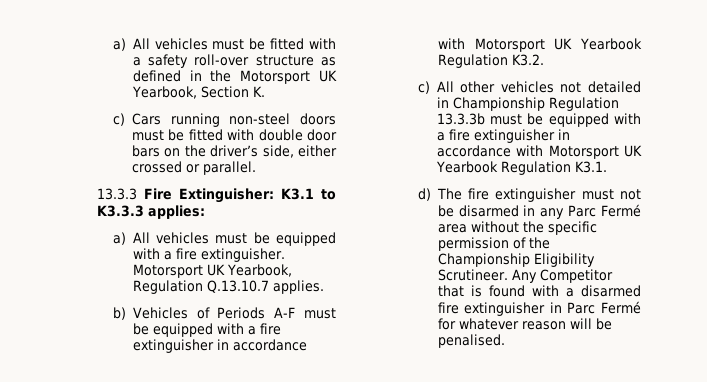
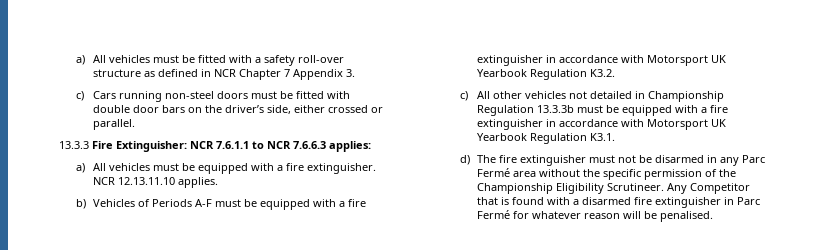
- a) All vehicles must be fitted with a safety roll-over structure as defined in the Motorsport UK Yearbook, Section K.
+ a) All vehicles must be fitted with a safety roll-over structure as defined in NCR Chapter 7 Appendix 3.
- 13.3.3 Fire Extinguisher: K3.1 to K3.3.3 applies:
+ 13.3.3 Fire Extinguisher: NCR 7.6.1.1 to NCR 7.6.6.3 applies:
- Motorsport UK Yearbook, Regulation Q.13.10.7 applies.
+ NCR 12.13.11.10 applies.

